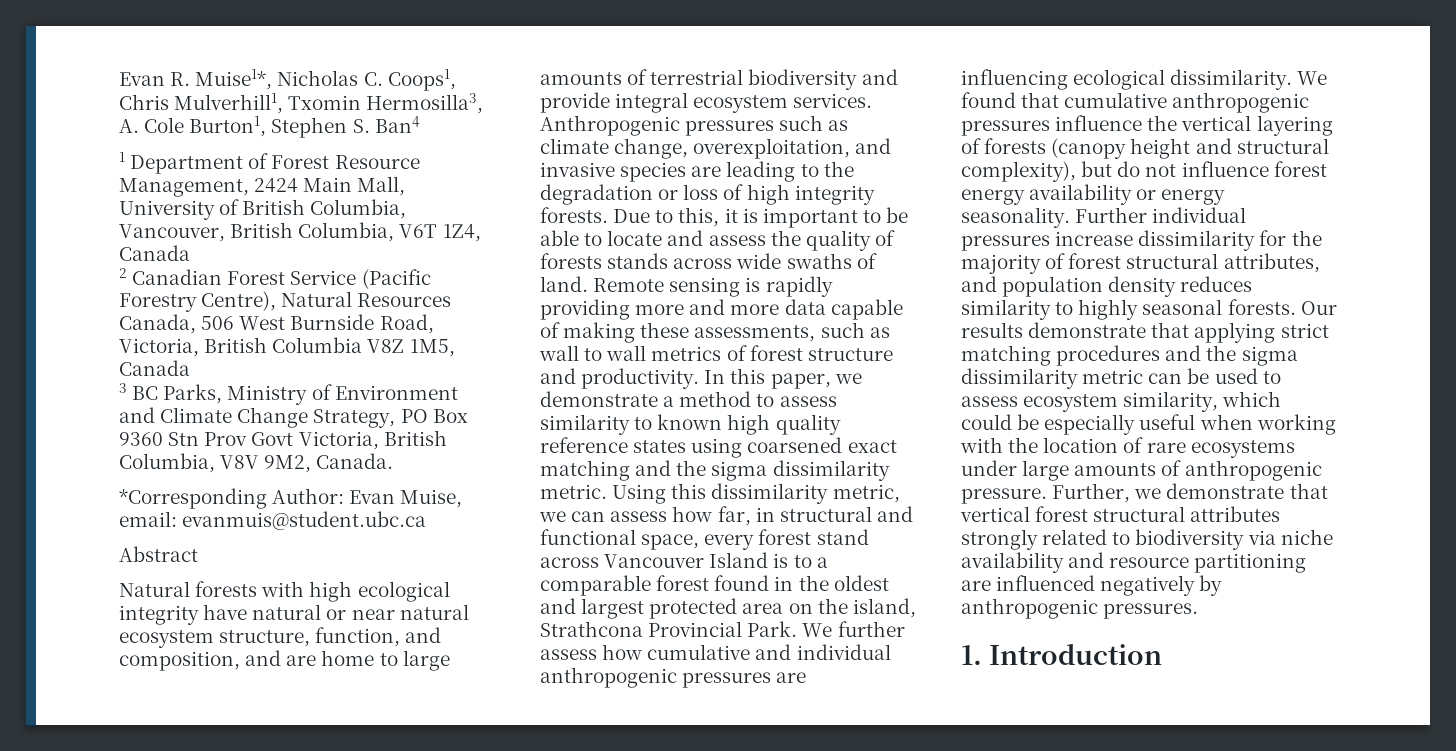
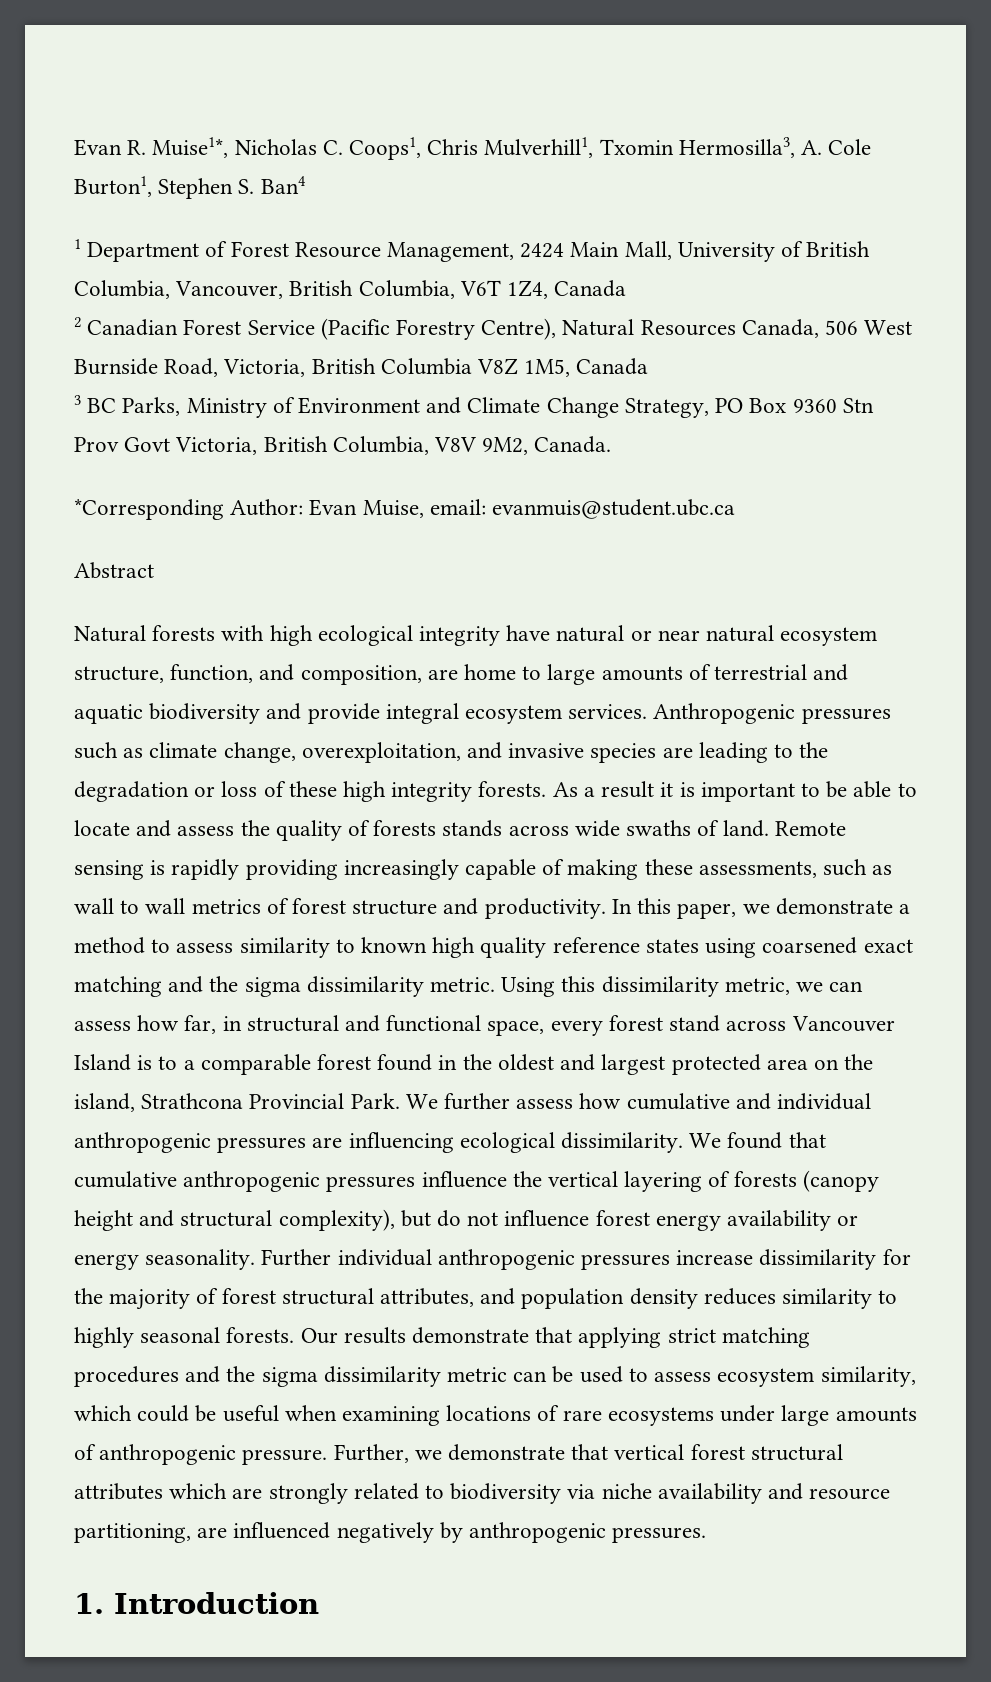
- Natural forests with high ecological integrity have natural or near natural ecosystem structure, function, and composition, and are home to large amounts of terrestrial biodiversity and provide integral ecosystem services.
+ Natural forests with high ecological integrity have natural or near natural ecosystem structure, function, and composition, are home to large amounts of terrestrial and aquatic biodiversity and provide integral ecosystem services.
- Anthropogenic pressures such as climate change, overexploitation, and invasive species are leading to the degradation or loss of high integrity forests.
+ Anthropogenic pressures such as climate change, overexploitation, and invasive species are leading to the degradation or loss of these high integrity forests.
- Due to this, it is important to be able to locate and assess the quality of forests stands across wide swaths of land.
+ As a result it is important to be able to locate and assess the quality of forests stands across wide swaths of land.
- Remote sensing is rapidly providing more and more data capable of making these assessments, such as wall to wall metrics of forest structure and productivity.
+ Remote sensing is rapidly providing increasingly capable of making these assessments, such as wall to wall metrics of forest structure and productivity.
- Further individual pressures increase dissimilarity for the majority of forest structural attributes, and population density reduces similarity to highly seasonal forests.
+ Further individual anthropogenic pressures increase dissimilarity for the majority of forest structural attributes, and population density reduces similarity to highly seasonal forests.
- Our results demonstrate that applying strict matching procedures and the sigma dissimilarity metric can be used to assess ecosystem similarity, which could be especially useful when working with the location of rare ecosystems under large amounts of anthropogenic pressure.
+ Our results demonstrate that applying strict matching procedures and the sigma dissimilarity metric can be used to assess ecosystem similarity, which could be useful when examining locations of rare ecosystems under large amounts of anthropogenic pressure.
- Further, we demonstrate that vertical forest structural attributes strongly related to biodiversity via niche availability and resource partitioning are influenced negatively by anthropogenic pressures.
+ Further, we demonstrate that vertical forest structural attributes which are strongly related to biodiversity via niche availability and resource partitioning, are influenced negatively by anthropogenic pressures.

